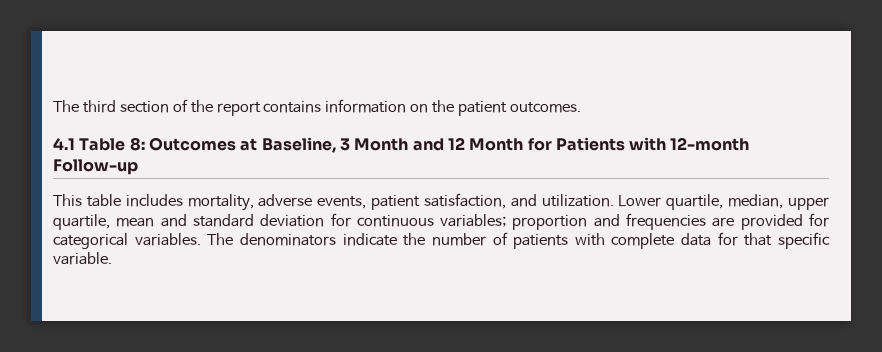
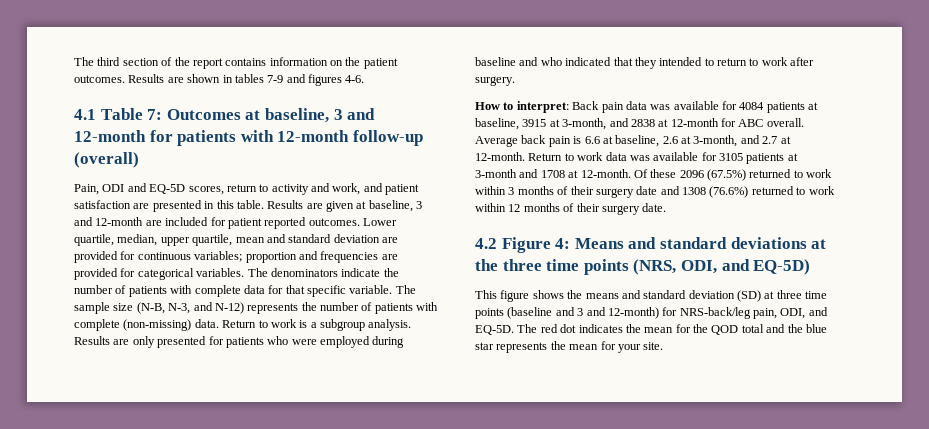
+ Results are shown in tables 7-9 and figures 4-6.
- 4.1 Table 8: Outcomes at Baseline, 3 Month and 12 Month for Patients with 12-month Follow-up
- This table includes mortality, adverse events, patient satisfaction, and utilization.
+ 4.1 Table 7: Outcomes at baseline, 3 and 12-month for patients with 12-month follow-up (overall)
+ Pain, ODI and EQ-5D scores, return to activity and work, and patient satisfaction are presented in this table. Results are given at baseline, 3 and 12-month are included for patient reported outcomes.
- Lower quartile, median, upper quartile, mean and standard deviation for continuous variables; proportion and frequencies are provided for categorical variables.
+ Lower quartile, median, upper quartile, mean and standard deviation are provided for continuous variables; proportion and frequencies are provided for categorical variables.
+ The sample size (N-B, N-3, and N-12) represents the number of patients with complete (non-missing) data. Return to work is a subgroup analysis. Results are only presented for patients who were employed during baseline and who indicated that they intended to return to work after surgery.
+ How to interpret: Back pain data was available for 4084 patients at baseline, 3915 at 3-month, and 2838 at 12-month for ABC overall. Average back pain is 6.6 at baseline, 2.6 at 3-month, and 2.7 at 12-month. Return to work data was available for 3105 patients at 3-month and 1708 at 12-month. Of these 2096 (67.5%) returned to work within 3 months of their surgery date and 1308 (76.6%) returned to work within 12 months of their surgery date.
+ 4.2 Figure 4: Means and standard deviations at the three time points (NRS, ODI, and EQ-5D)
+ This figure shows the means and standard deviation (SD) at three time points (baseline and 3 and 12-month) for NRS-back/leg pain, ODI, and EQ-5D. The red dot indicates the mean for the QOD total and the blue star represents the mean for your site.

